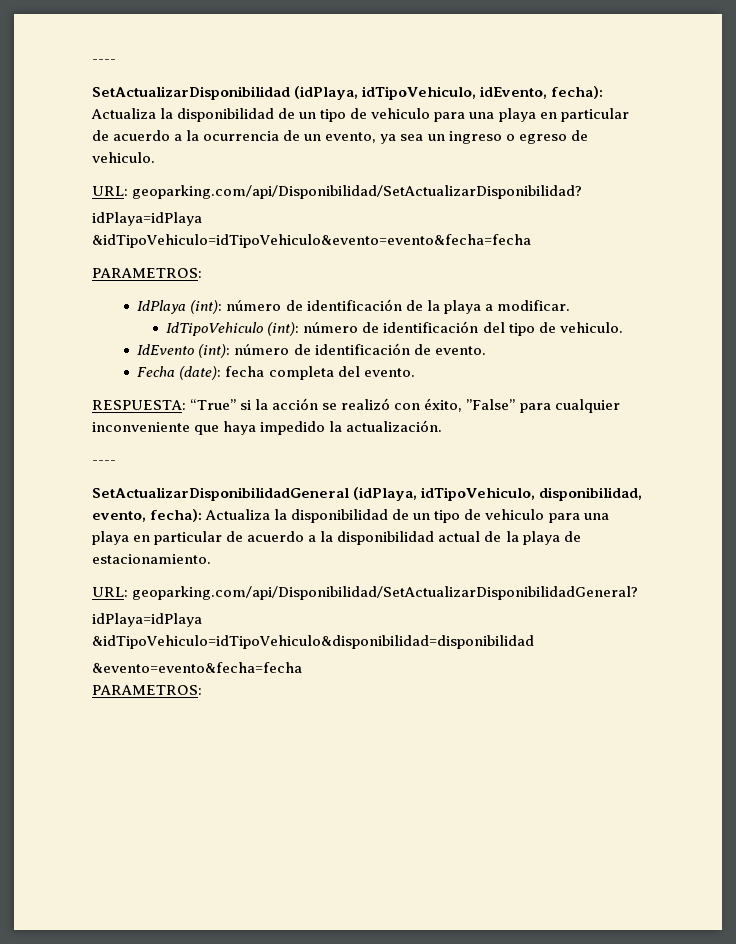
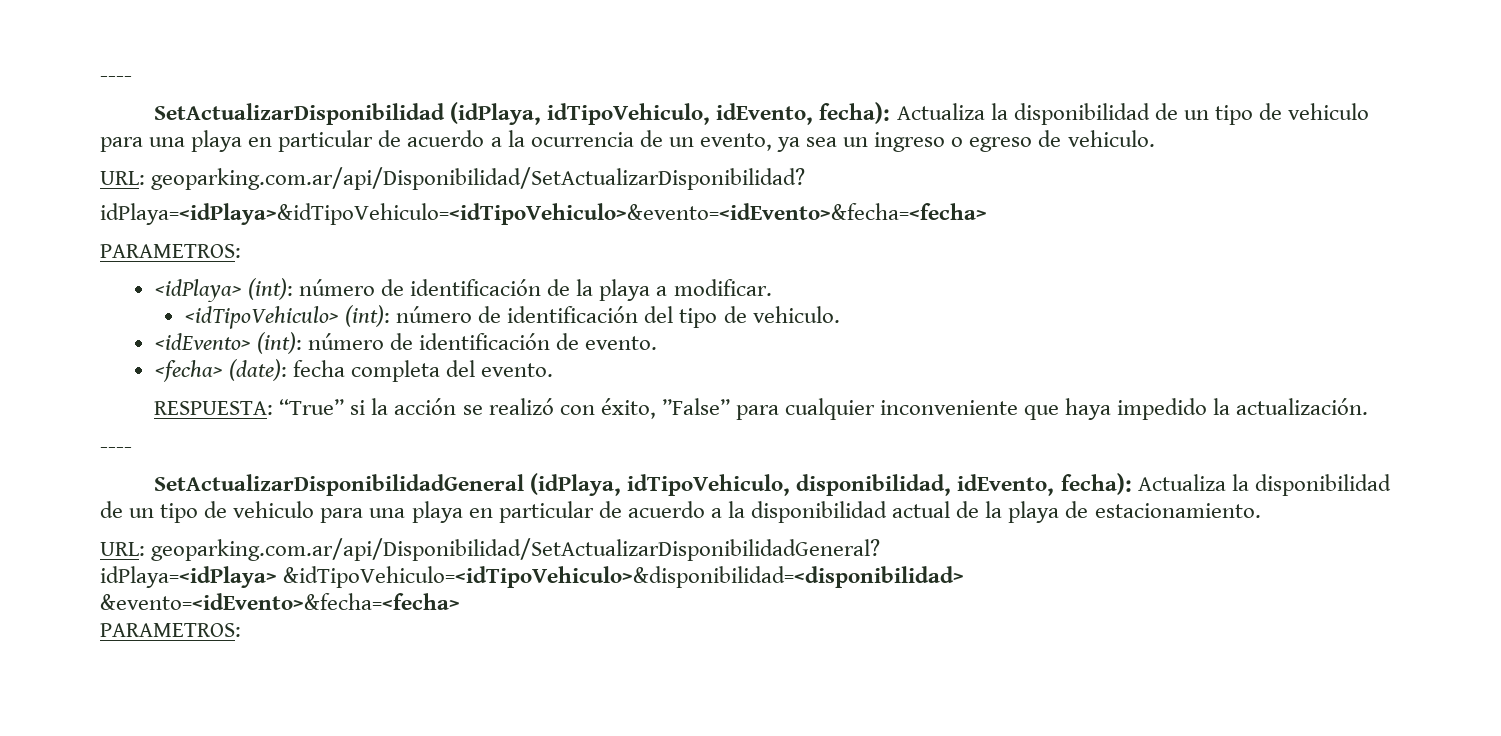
- URL: geoparking.com/api/Disponibilidad/SetActualizarDisponibilidad?
- idPlaya=idPlaya &idTipoVehiculo=idTipoVehiculo&evento=evento&fecha=fecha
+ URL: geoparking.com.ar/api/Disponibilidad/SetActualizarDisponibilidad?
+ idPlaya=<idPlaya>&idTipoVehiculo=<idTipoVehiculo>&evento=<idEvento>&fecha=<fecha>
- IdPlaya (int): número de identificación de la playa a modificar.
+ <idPlaya> (int): número de identificación de la playa a modificar.
- IdTipoVehiculo (int): número de identificación del tipo de vehiculo.
+ <idTipoVehiculo> (int): número de identificación del tipo de vehiculo.
- IdEvento (int): número de identificación de evento.
+ <idEvento> (int): número de identificación de evento.
- Fecha (date): fecha completa del evento.
+ <fecha> (date): fecha completa del evento.
- SetActualizarDisponibilidadGeneral (idPlaya, idTipoVehiculo, disponibilidad, evento, fecha): Actualiza la disponibilidad de un tipo de vehiculo para una playa en particular de acuerdo a la disponibilidad actual de la playa de estacionamiento.
+ SetActualizarDisponibilidadGeneral (idPlaya, idTipoVehiculo, disponibilidad, idEvento, fecha): Actualiza la disponibilidad de un tipo de vehiculo para una playa en particular de acuerdo a la disponibilidad actual de la playa de estacionamiento.
- URL: geoparking.com/api/Disponibilidad/SetActualizarDisponibilidadGeneral?
- idPlaya=idPlaya &idTipoVehiculo=idTipoVehiculo&disponibilidad=disponibilidad
- &evento=evento&fecha=fecha
+ URL: geoparking.com.ar/api/Disponibilidad/SetActualizarDisponibilidadGeneral?
+ idPlaya=<idPlaya> &idTipoVehiculo=<idTipoVehiculo>&disponibilidad=<disponibilidad>
+ &evento=<idEvento>&fecha=<fecha>

